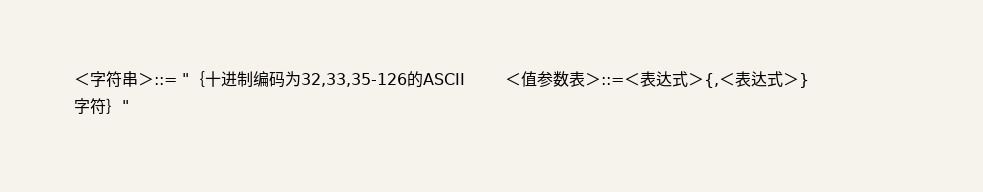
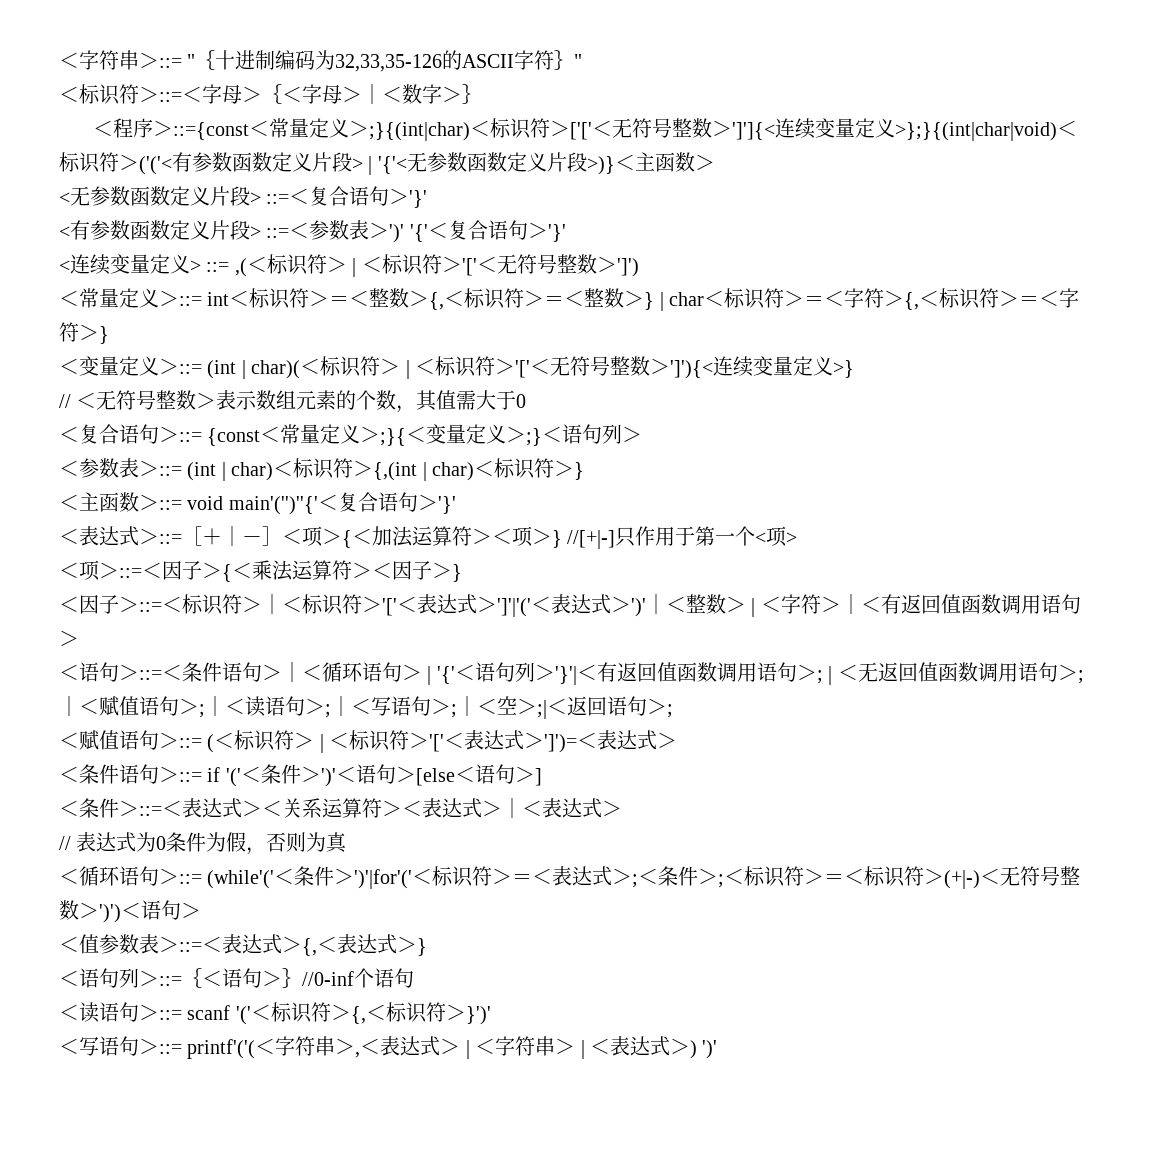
+ ＜标识符＞::=＜字母＞｛＜字母＞｜＜数字＞｝
+ ＜程序＞::={const＜常量定义＞;}{(int|char)＜标识符＞['['＜无符号整数＞']']{<连续变量定义>};}{(int|char|void)＜标识符＞('('<有参数函数定义片段> | '{'<无参数函数定义片段>)}＜主函数＞
+ <无参数函数定义片段> ::=＜复合语句＞'}'
+ <有参数函数定义片段> ::=＜参数表＞')' '{'＜复合语句＞'}'
+ <连续变量定义> ::= ,(＜标识符＞ | ＜标识符＞'['＜无符号整数＞']')
+ ＜常量定义＞::= int＜标识符＞＝＜整数＞{,＜标识符＞＝＜整数＞} | char＜标识符＞＝＜字符＞{,＜标识符＞＝＜字符＞}
+ ＜变量定义＞::= (int | char)(＜标识符＞ | ＜标识符＞'['＜无符号整数＞']'){<连续变量定义>}
+ // ＜无符号整数＞表示数组元素的个数，其值需大于0
+ ＜复合语句＞::= {const＜常量定义＞;}{＜变量定义＞;}＜语句列＞
+ ＜参数表＞::= (int | char)＜标识符＞{,(int | char)＜标识符＞}
+ ＜主函数＞::= void main'('')''{'＜复合语句＞'}'
+ ＜表达式＞::=［＋｜－］＜项＞{＜加法运算符＞＜项＞} //[+|-]只作用于第一个<项>
+ ＜项＞::=＜因子＞{＜乘法运算符＞＜因子＞}
+ ＜因子＞::=＜标识符＞｜＜标识符＞'['＜表达式＞']'|'('＜表达式＞')'｜＜整数＞ | ＜字符＞｜＜有返回值函数调用语句＞
+ ＜语句＞::=＜条件语句＞｜＜循环语句＞ | '{'＜语句列＞'}'|＜有返回值函数调用语句＞; | ＜无返回值函数调用语句＞;｜＜赋值语句＞;｜＜读语句＞;｜＜写语句＞;｜＜空＞;|＜返回语句＞;
+ ＜赋值语句＞::= (＜标识符＞ | ＜标识符＞'['＜表达式＞']')=＜表达式＞
+ ＜条件语句＞::= if '('＜条件＞')'＜语句＞[else＜语句＞]
+ ＜条件＞::=＜表达式＞＜关系运算符＞＜表达式＞｜＜表达式＞
+ // 表达式为0条件为假，否则为真
+ ＜循环语句＞::= (while'('＜条件＞')'|for'('＜标识符＞＝＜表达式＞;＜条件＞;＜标识符＞＝＜标识符＞(+|-)＜无符号整数＞')')＜语句＞
+ ＜语句列＞::=｛＜语句＞｝//0-inf个语句
+ ＜读语句＞::= scanf '('＜标识符＞{,＜标识符＞}')'
+ ＜写语句＞::= printf'('(＜字符串＞,＜表达式＞ | ＜字符串＞ | ＜表达式＞) ')'

